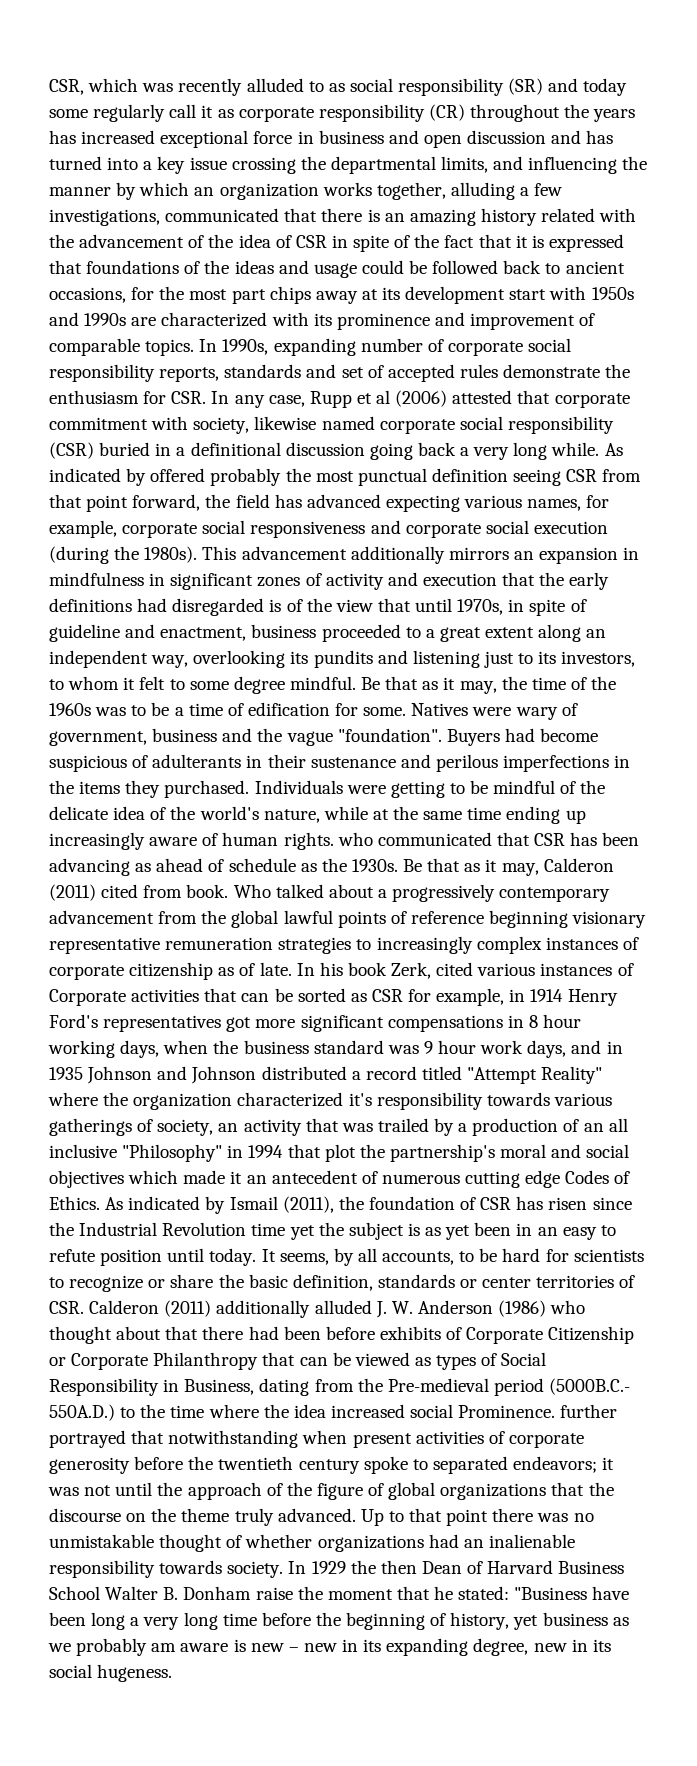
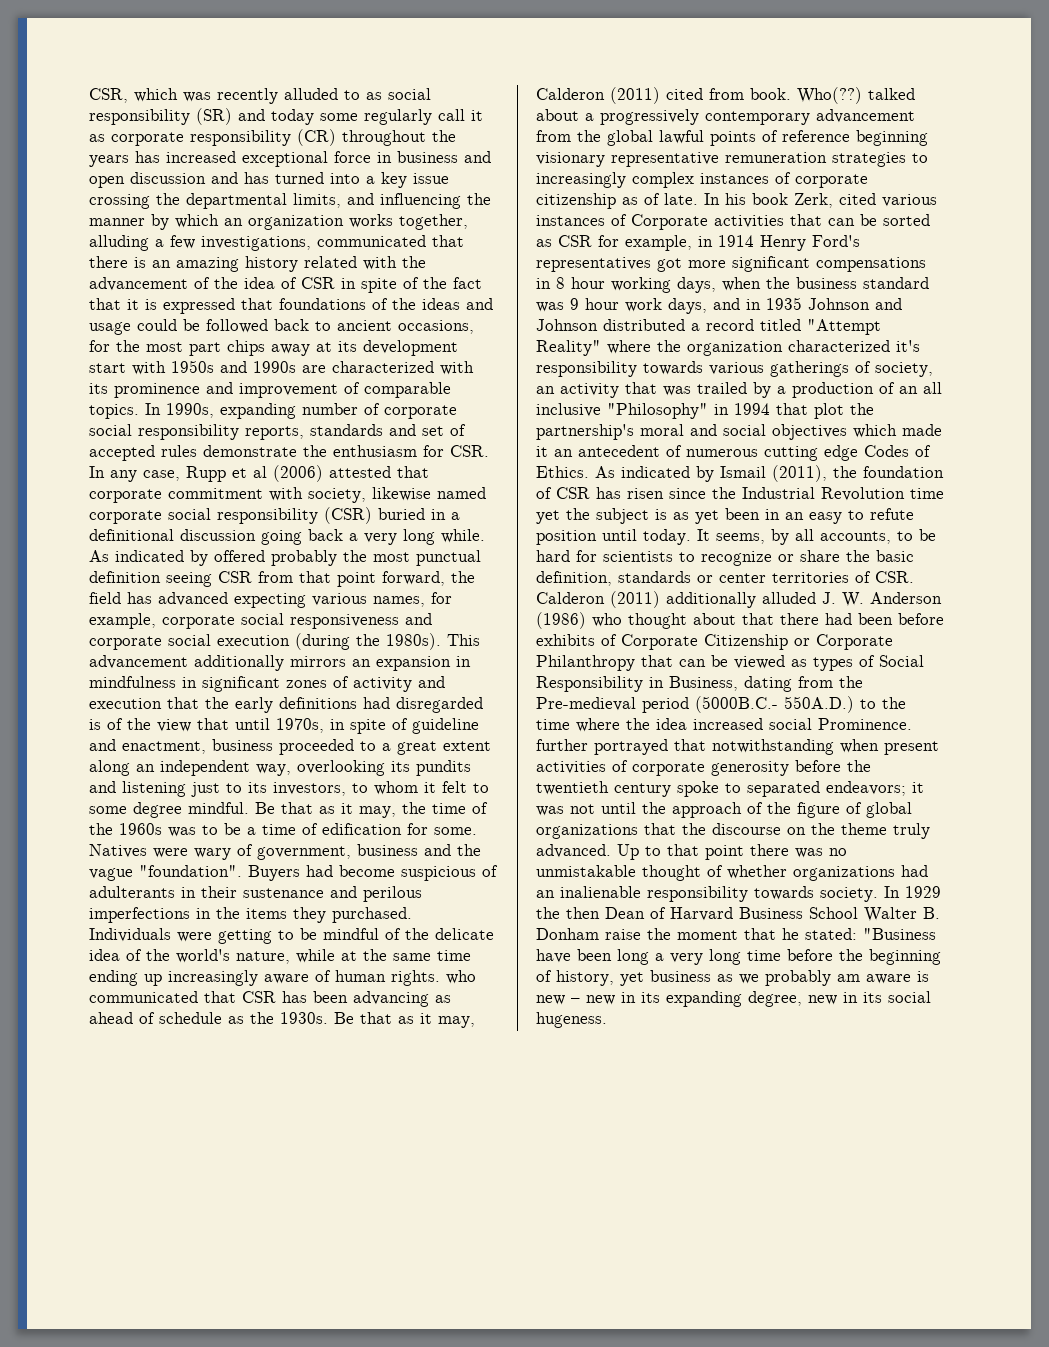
- Who talked about a progressively contemporary advancement from the global lawful points of reference beginning visionary representative remuneration strategies to increasingly complex instances of corporate citizenship as of late.
+ Who(??) talked about a progressively contemporary advancement from the global lawful points of reference beginning visionary representative remuneration strategies to increasingly complex instances of corporate citizenship as of late.

